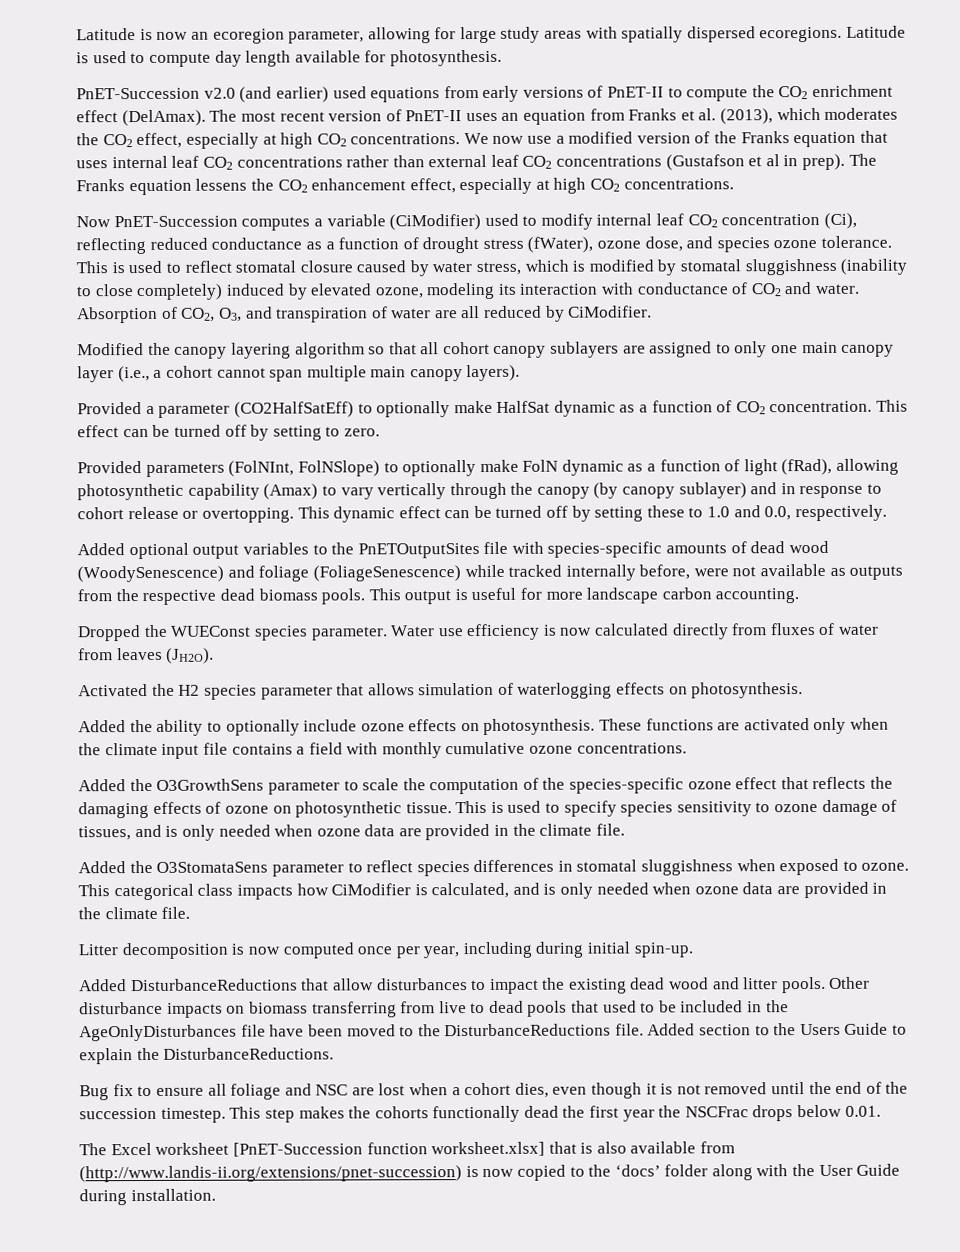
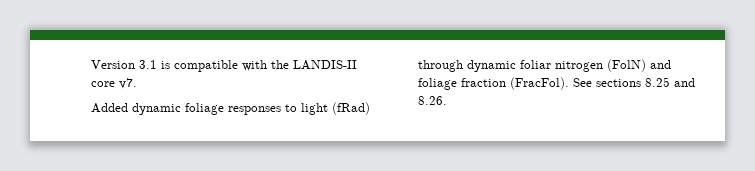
- Latitude is now an ecoregion parameter, allowing for large study areas with spatially dispersed ecoregions. Latitude is used to compute day length available for photosynthesis.
- PnET-Succession v2.0 (and earlier) used equations from early versions of PnET-II to compute the CO2 enrichment effect (DelAmax). The most recent version of PnET-II uses an equation from Franks et al. (2013), which moderates the CO2 effect, especially at high CO2 concentrations. We now use a modified version of the Franks equation that uses internal leaf CO2 concentrations rather than external leaf CO2 concentrations (Gustafson et al in prep). The Franks equation lessens the CO2 enhancement effect, especially at high CO2 concentrations.
- Now PnET-Succession computes a variable (CiModifier) used to modify internal leaf CO2 concentration (Ci), reflecting reduced conductance as a function of drought stress (fWater), ozone dose, and species ozone tolerance. This is used to reflect stomatal closure caused by water stress, which is modified by stomatal sluggishness (inability to close completely) induced by elevated ozone, modeling its interaction with conductance of CO2 and water. Absorption of CO2, O3, and transpiration of water are all reduced by CiModifier.
- Modified the canopy layering algorithm so that all cohort canopy sublayers are assigned to only one main canopy layer (i.e., a cohort cannot span multiple main canopy layers).
- Provided a parameter (CO2HalfSatEff) to optionally make HalfSat dynamic as a function of CO2 concentration. This effect can be turned off by setting to zero.
- Provided parameters (FolNInt, FolNSlope) to optionally make FolN dynamic as a function of light (fRad), allowing photosynthetic capability (Amax) to vary vertically through the canopy (by canopy sublayer) and in response to cohort release or overtopping. This dynamic effect can be turned off by setting these to 1.0 and 0.0, respectively.
- Added optional output variables to the PnETOutputSites file with species-specific amounts of dead wood (WoodySenescence) and foliage (FoliageSenescence) while tracked internally before, were not available as outputs from the respective dead biomass pools. This output is useful for more landscape carbon accounting.
- Dropped the WUEConst species parameter. Water use efficiency is now calculated directly from fluxes of water from leaves (JH2O).
- Activated the H2 species parameter that allows simulation of waterlogging effects on photosynthesis.
- Added the ability to optionally include ozone effects on photosynthesis. These functions are activated only when the climate input file contains a field with monthly cumulative ozone concentrations.
- Added the O3GrowthSens parameter to scale the computation of the species-specific ozone effect that reflects the damaging effects of ozone on photosynthetic tissue. This is used to specify species sensitivity to ozone damage of tissues, and is only needed when ozone data are provided in the climate file.
- Added the O3StomataSens parameter to reflect species differences in stomatal sluggishness when exposed to ozone. This categorical class impacts how CiModifier is calculated, and is only needed when ozone data are provided in the climate file.
- Litter decomposition is now computed once per year, including during initial spin-up.
- Added DisturbanceReductions that allow disturbances to impact the existing dead wood and litter pools. Other disturbance impacts on biomass transferring from live to dead pools that used to be included in the AgeOnlyDisturbances file have been moved to the DisturbanceReductions file. Added section to the Users Guide to explain the DisturbanceReductions.
- Bug fix to ensure all foliage and NSC are lost when a cohort dies, even though it is not removed until the end of the succession timestep. This step makes the cohorts functionally dead the first year the NSCFrac drops below 0.01.
- The Excel worksheet [PnET-Succession function worksheet.xlsx] that is also available from (http://www.landis-ii.org/extensions/pnet-succession) is now copied to the ‘docs’ folder along with the User Guide during installation.
+ Version 3.1 is compatible with the LANDIS-II core v7.
+ Added dynamic foliage responses to light (fRad) through dynamic foliar nitrogen (FolN) and foliage fraction (FracFol). See sections 8.25 and 8.26.

